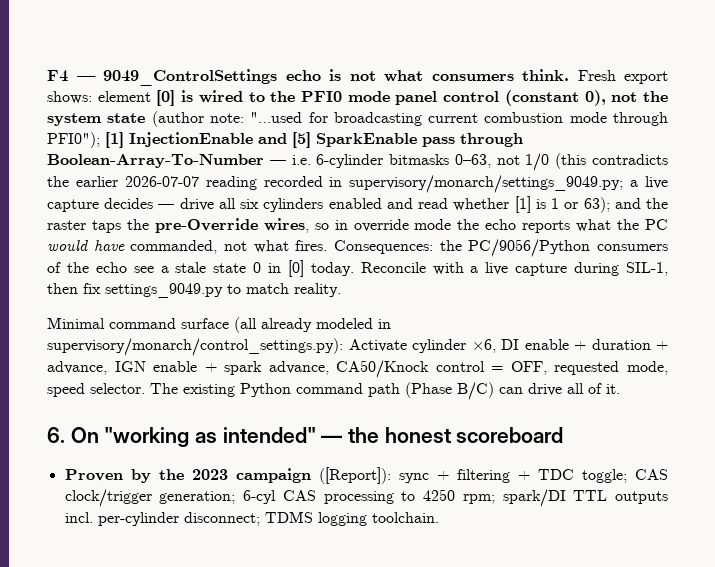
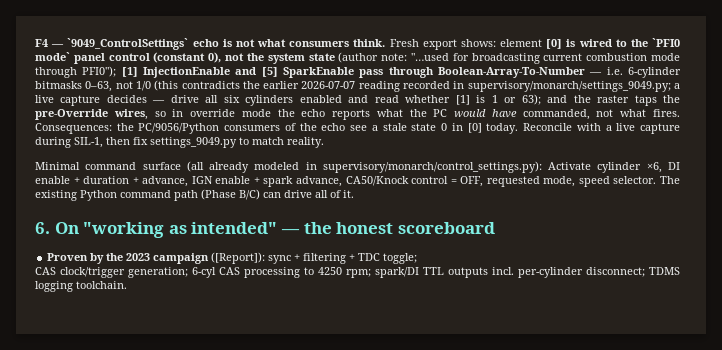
- F4 — 9049_ControlSettings echo is not what consumers think.
+ F4 — `9049_ControlSettings` echo is not what consumers think.
- element [0] is wired to the PFI0 mode panel control (constant 0), not the system state (author note:
+ element [0] is wired to the `PFI0 mode` panel control (constant 0), not the system state (author note:
- Proven by the 2023 campaign ([Report]): sync + filtering + TDC toggle; CAS clock/trigger generation; 6-cyl CAS processing to 4250 rpm; spark/DI TTL outputs incl. per-cylinder disconnect; TDMS logging toolchain.
+ Proven by the 2023 campaign ([Report]): sync + filtering + TDC toggle;
+ CAS clock/trigger generation; 6-cyl CAS processing to 4250 rpm; spark/DI TTL outputs incl. per-cylinder disconnect; TDMS logging toolchain.

